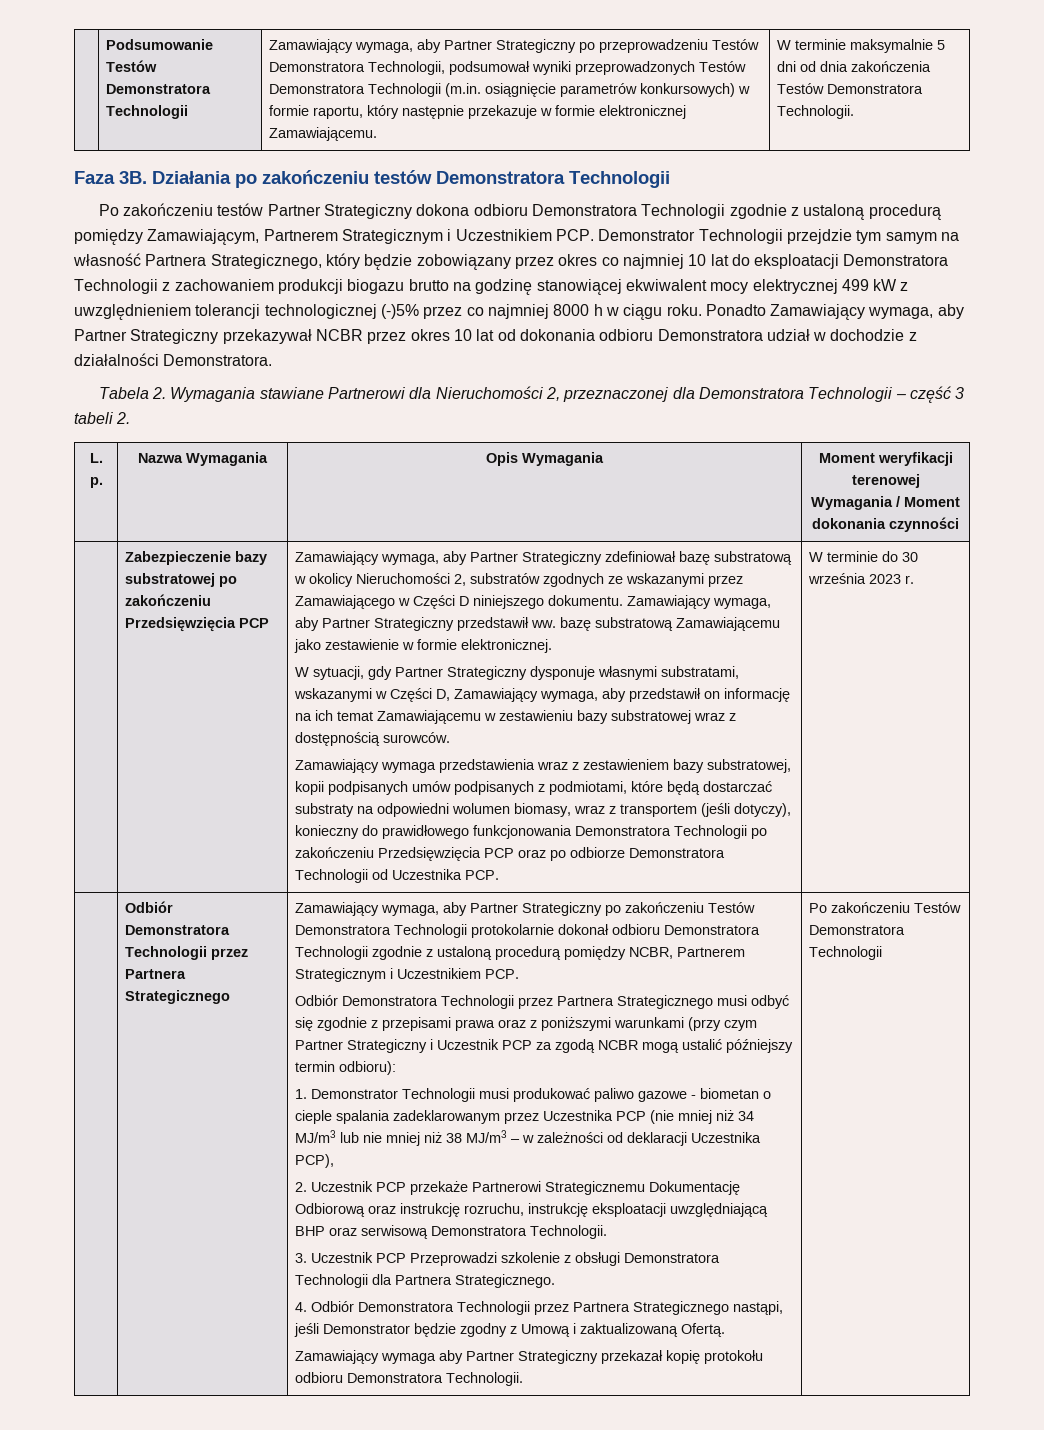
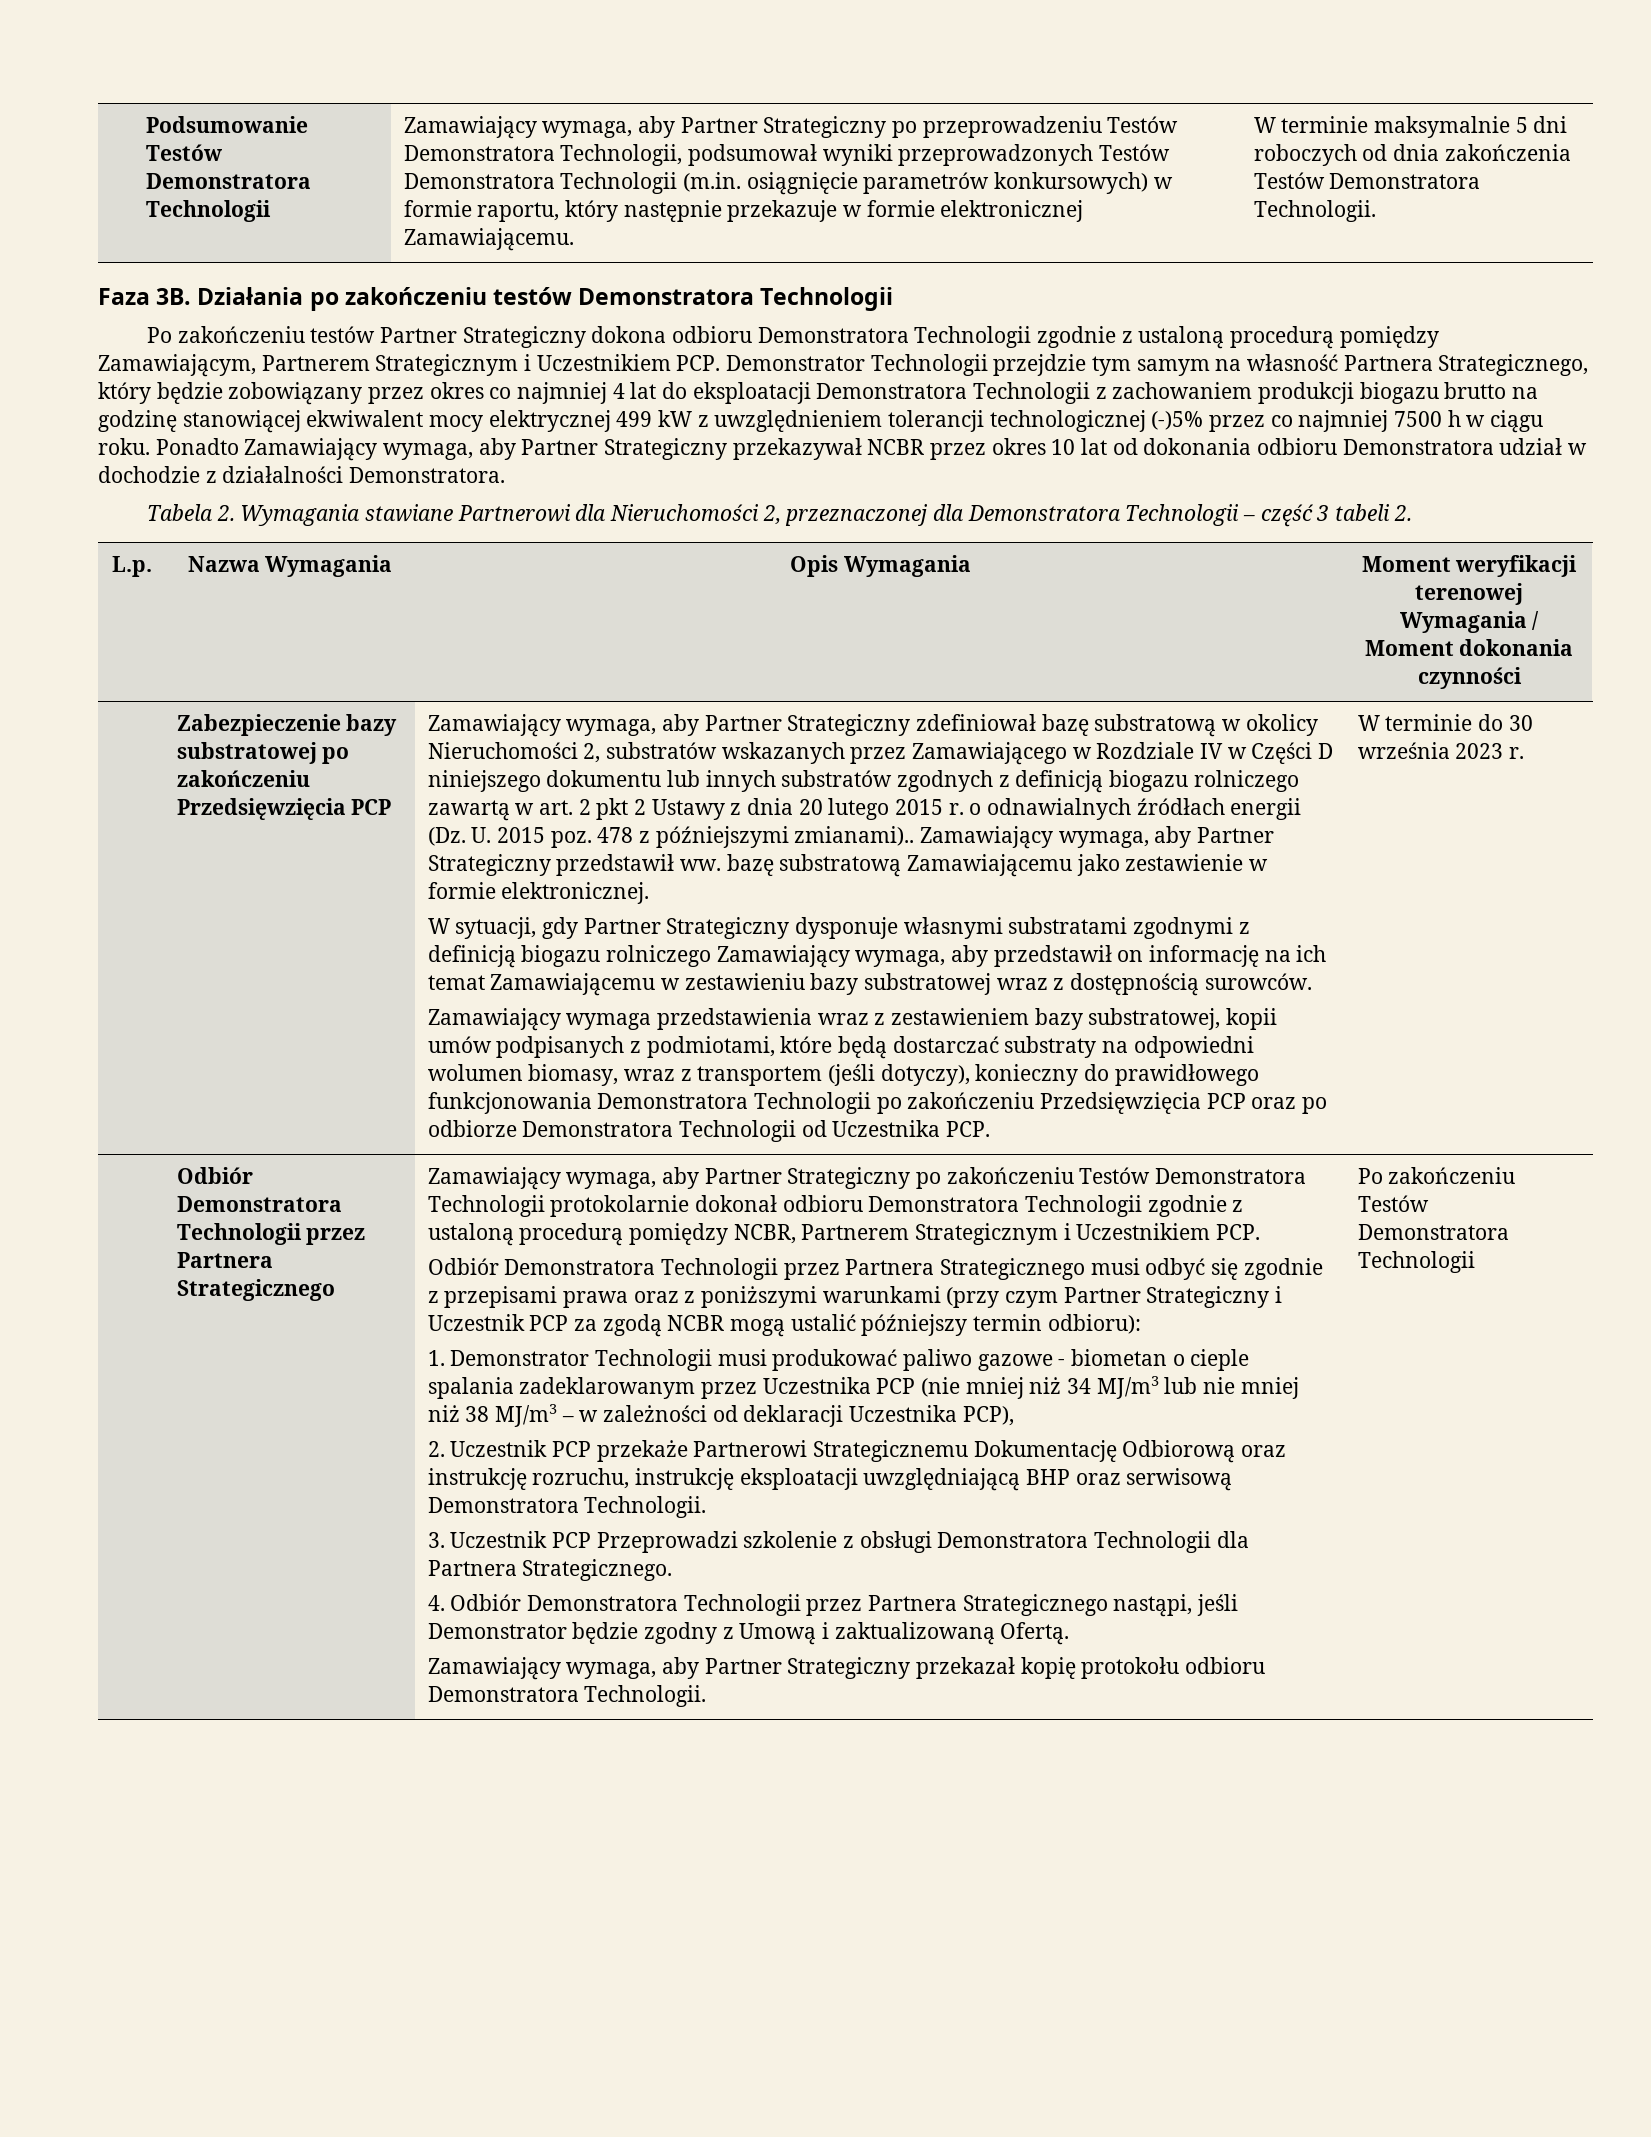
- W terminie maksymalnie 5 dni od dnia zakończenia Testów Demonstratora Technologii.
+ W terminie maksymalnie 5 dni roboczych od dnia zakończenia Testów Demonstratora Technologii.
- Po zakończeniu testów Partner Strategiczny dokona odbioru Demonstratora Technologii zgodnie z ustaloną procedurą pomiędzy Zamawiającym, Partnerem Strategicznym i Uczestnikiem PCP. Demonstrator Technologii przejdzie tym samym na własność Partnera Strategicznego, który będzie zobowiązany przez okres co najmniej 10 lat do eksploatacji Demonstratora Technologii z zachowaniem produkcji biogazu brutto na godzinę stanowiącej ekwiwalent mocy elektrycznej 499 kW z uwzględnieniem tolerancji technologicznej (-)5% przez co najmniej 8000 h w ciągu roku.
+ Po zakończeniu testów Partner Strategiczny dokona odbioru Demonstratora Technologii zgodnie z ustaloną procedurą pomiędzy Zamawiającym, Partnerem Strategicznym i Uczestnikiem PCP. Demonstrator Technologii przejdzie tym samym na własność Partnera Strategicznego, który będzie zobowiązany przez okres co najmniej 4 lat do eksploatacji Demonstratora Technologii z zachowaniem produkcji biogazu brutto na godzinę stanowiącej ekwiwalent mocy elektrycznej 499 kW z uwzględnieniem tolerancji technologicznej (-)5% przez co najmniej 7500 h w ciągu roku.
- L. p. | Nazwa Wymagania | Opis Wymagania | Moment weryfikacji terenowej Wymagania / Moment dokonania czynności
+ L.p. | Nazwa Wymagania | Opis Wymagania | Moment weryfikacji terenowej Wymagania / Moment dokonania czynności
- Zamawiający wymaga, aby Partner Strategiczny zdefiniował bazę substratową w okolicy Nieruchomości 2, substratów zgodnych ze wskazanymi przez Zamawiającego w Części D niniejszego dokumentu.
+ Zamawiający wymaga, aby Partner Strategiczny zdefiniował bazę substratową w okolicy Nieruchomości 2, substratów wskazanych przez Zamawiającego w Rozdziale IV w Części D niniejszego dokumentu lub innych substratów zgodnych z definicją biogazu rolniczego zawartą w art. 2 pkt 2 Ustawy z dnia 20 lutego 2015 r. o odnawialnych źródłach energii (Dz. U. 2015 poz. 478 z późniejszymi zmianami)..
- W sytuacji, gdy Partner Strategiczny dysponuje własnymi substratami, wskazanymi w Części D, Zamawiający wymaga, aby przedstawił on informację na ich temat Zamawiającemu w zestawieniu bazy substratowej wraz z dostępnością surowców.
+ W sytuacji, gdy Partner Strategiczny dysponuje własnymi substratami zgodnymi z definicją biogazu rolniczego Zamawiający wymaga, aby przedstawił on informację na ich temat Zamawiającemu w zestawieniu bazy substratowej wraz z dostępnością surowców.
- Zamawiający wymaga przedstawienia wraz z zestawieniem bazy substratowej, kopii podpisanych umów podpisanych z podmiotami, które będą dostarczać substraty na odpowiedni wolumen biomasy, wraz z transportem (jeśli dotyczy), konieczny do prawidłowego funkcjonowania Demonstratora Technologii po zakończeniu Przedsięwzięcia PCP oraz po odbiorze Demonstratora Technologii od Uczestnika PCP.
+ Zamawiający wymaga przedstawienia wraz z zestawieniem bazy substratowej, kopii umów podpisanych z podmiotami, które będą dostarczać substraty na odpowiedni wolumen biomasy, wraz z transportem (jeśli dotyczy), konieczny do prawidłowego funkcjonowania Demonstratora Technologii po zakończeniu Przedsięwzięcia PCP oraz po odbiorze Demonstratora Technologii od Uczestnika PCP.
- Zamawiający wymaga aby Partner Strategiczny przekazał kopię protokołu odbioru Demonstratora Technologii.
+ Zamawiający wymaga, aby Partner Strategiczny przekazał kopię protokołu odbioru Demonstratora Technologii.

